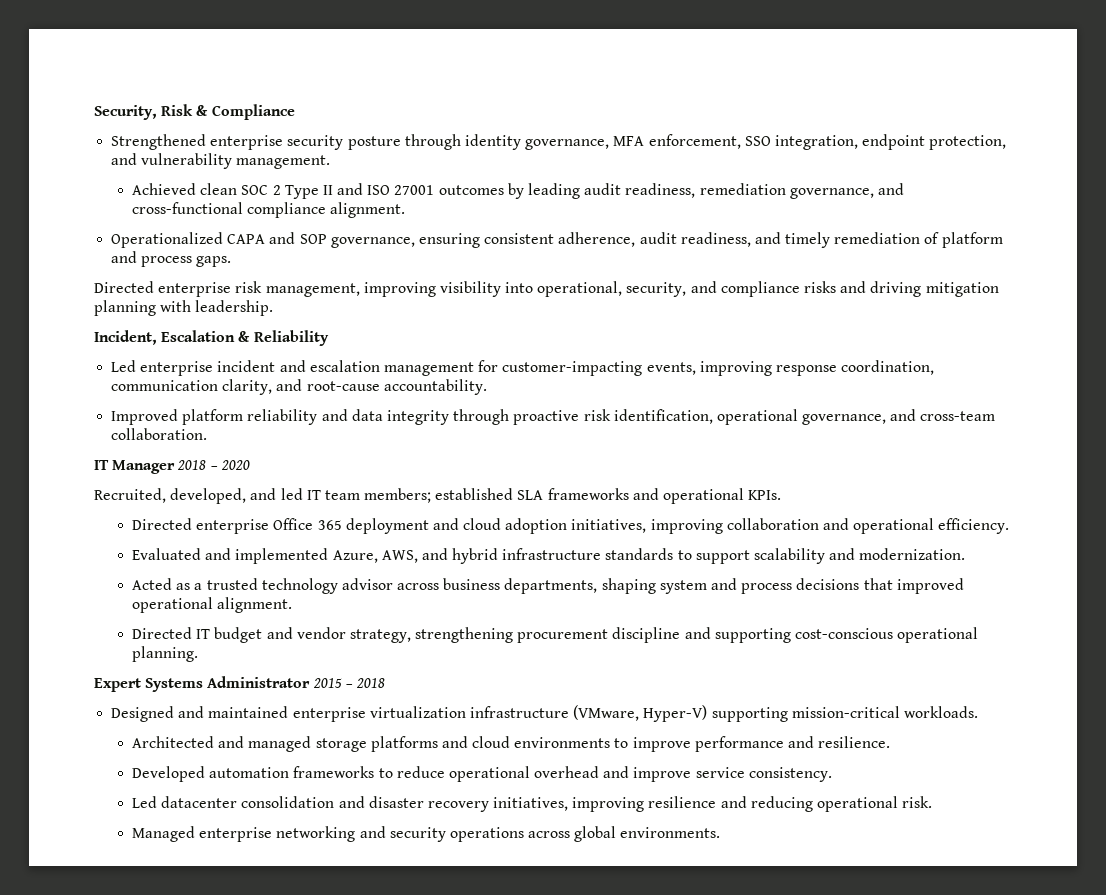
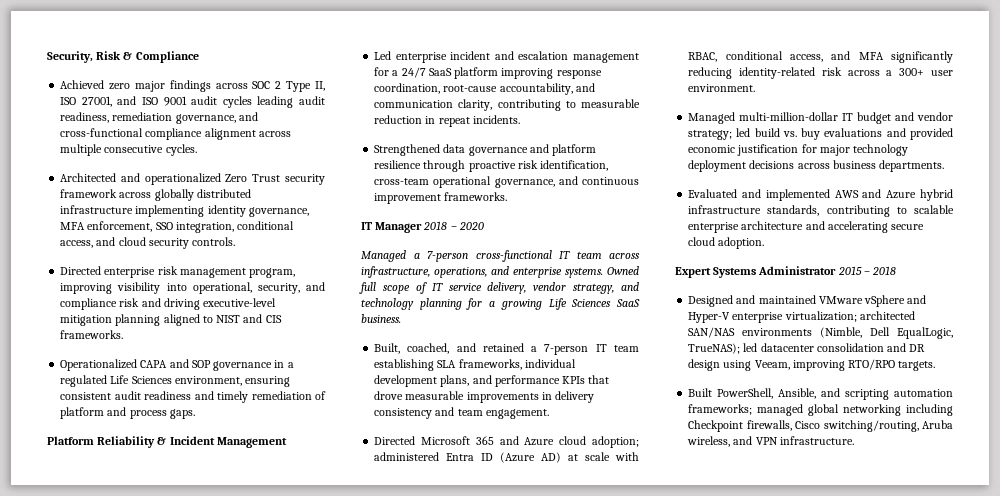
- Strengthened enterprise security posture through identity governance, MFA enforcement, SSO integration, endpoint protection, and vulnerability management.
- Achieved clean SOC 2 Type II and ISO 27001 outcomes by leading audit readiness, remediation governance, and cross-functional compliance alignment.
- Operationalized CAPA and SOP governance, ensuring consistent adherence, audit readiness, and timely remediation of platform and process gaps.
+ Achieved zero major findings across SOC 2 Type II, ISO 27001, and ISO 9001 audit cycles leading audit readiness, remediation governance, and cross-functional compliance alignment across multiple consecutive cycles.
+ Architected and operationalized Zero Trust security framework across globally distributed infrastructure implementing identity governance, MFA enforcement, SSO integration, conditional access, and cloud security controls.
+ Directed enterprise risk management program, improving visibility into operational, security, and compliance risk and driving executive-level mitigation planning aligned to NIST and CIS frameworks.
+ Operationalized CAPA and SOP governance in a regulated Life Sciences environment, ensuring consistent audit readiness and timely remediation of platform and process gaps.
- Directed enterprise risk management, improving visibility into operational, security, and compliance risks and driving mitigation planning with leadership.
- Incident, Escalation & Reliability
+ Platform Reliability & Incident Management
- Led enterprise incident and escalation management for customer‑impacting events, improving response coordination, communication clarity, and root‑cause accountability.
- Improved platform reliability and data integrity through proactive risk identification, operational governance, and cross‑team collaboration.
+ Led enterprise incident and escalation management for a 24/7 SaaS platform improving response coordination, root-cause accountability, and communication clarity, contributing to measurable reduction in repeat incidents.
+ Strengthened data governance and platform resilience through proactive risk identification, cross-team operational governance, and continuous improvement frameworks.
- Recruited, developed, and led IT team members; established SLA frameworks and operational KPIs.
- Directed enterprise Office 365 deployment and cloud adoption initiatives, improving collaboration and operational efficiency.
- Evaluated and implemented Azure, AWS, and hybrid infrastructure standards to support scalability and modernization.
- Acted as a trusted technology advisor across business departments, shaping system and process decisions that improved operational alignment.
- Directed IT budget and vendor strategy, strengthening procurement discipline and supporting cost‑conscious operational planning.
+ Managed a 7-person cross-functional IT team across infrastructure, operations, and enterprise systems. Owned full scope of IT service delivery, vendor strategy, and technology planning for a growing Life Sciences SaaS business.
+ Built, coached, and retained a 7-person IT team establishing SLA frameworks, individual development plans, and performance KPIs that drove measurable improvements in delivery consistency and team engagement.
+ Directed Microsoft 365 and Azure cloud adoption; administered Entra ID (Azure AD) at scale with RBAC, conditional access, and MFA significantly reducing identity-related risk across a 300+ user environment.
+ Managed multi-million-dollar IT budget and vendor strategy; led build vs. buy evaluations and provided economic justification for major technology deployment decisions across business departments.
+ Evaluated and implemented AWS and Azure hybrid infrastructure standards, contributing to scalable enterprise architecture and accelerating secure cloud adoption.
- Designed and maintained enterprise virtualization infrastructure (VMware, Hyper‑V) supporting mission‑critical workloads.
- Architected and managed storage platforms and cloud environments to improve performance and resilience.
- Developed automation frameworks to reduce operational overhead and improve service consistency.
- Led datacenter consolidation and disaster recovery initiatives, improving resilience and reducing operational risk.
- Managed enterprise networking and security operations across global environments.
+ Designed and maintained VMware vSphere and Hyper-V enterprise virtualization; architected SAN/NAS environments (Nimble, Dell EqualLogic, TrueNAS); led datacenter consolidation and DR design using Veeam, improving RTO/RPO targets.
+ Built PowerShell, Ansible, and scripting automation frameworks; managed global networking including Checkpoint firewalls, Cisco switching/routing, Aruba wireless, and VPN infrastructure.

